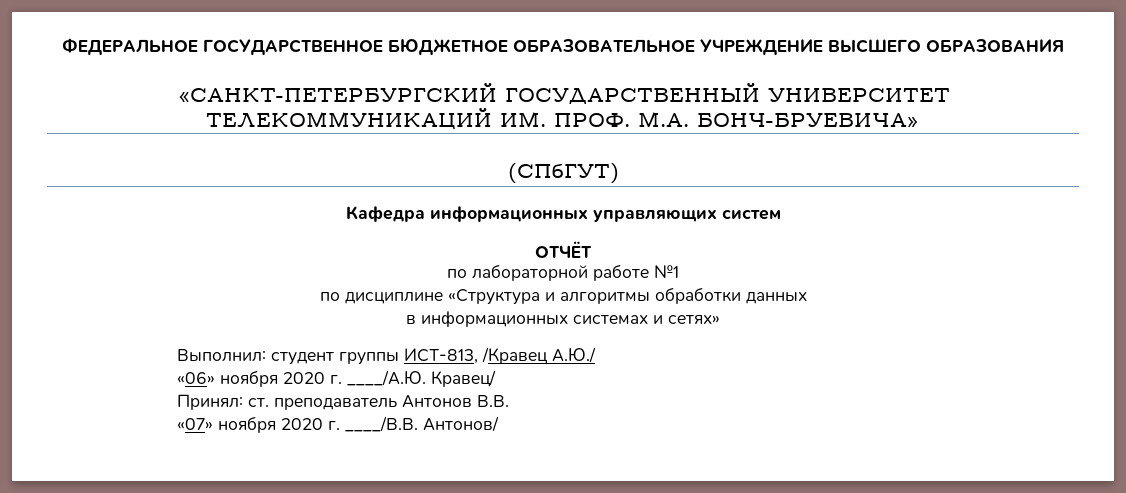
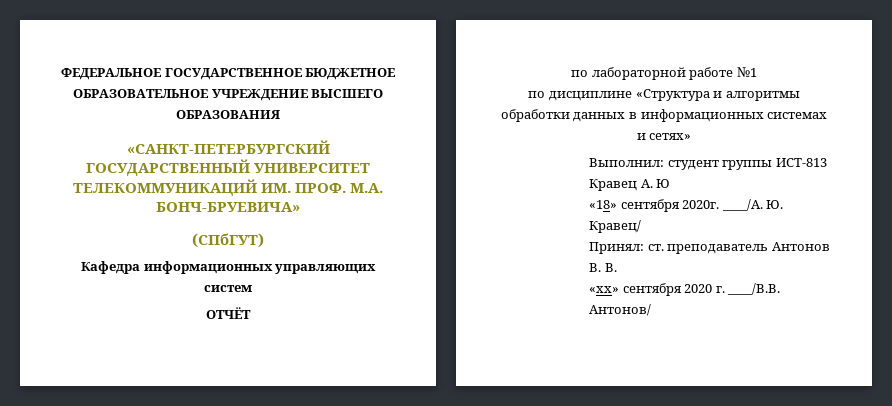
- по дисциплине «Структура и алгоритмы обработки данных
- в информационных системах и сетях»
+ по дисциплине «Структура и алгоритмы обработки данных в информационных системах и сетях»
- Выполнил: студент группы ИСТ-813, /Кравец А.Ю./
- «06» ноября 2020 г. ____/А.Ю. Кравец/
+ Выполнил: студент группы ИСТ-813 Кравец А. Ю
+ «18» сентября 2020г. ____/А. Ю. Кравец/
- Принял: ст. преподаватель Антонов В.В.
- «07» ноября 2020 г. ____/В.В. Антонов/
+ Принял: ст. преподаватель Антонов В. В.
+ «xx» сентября 2020 г. ____/В.В. Антонов/

